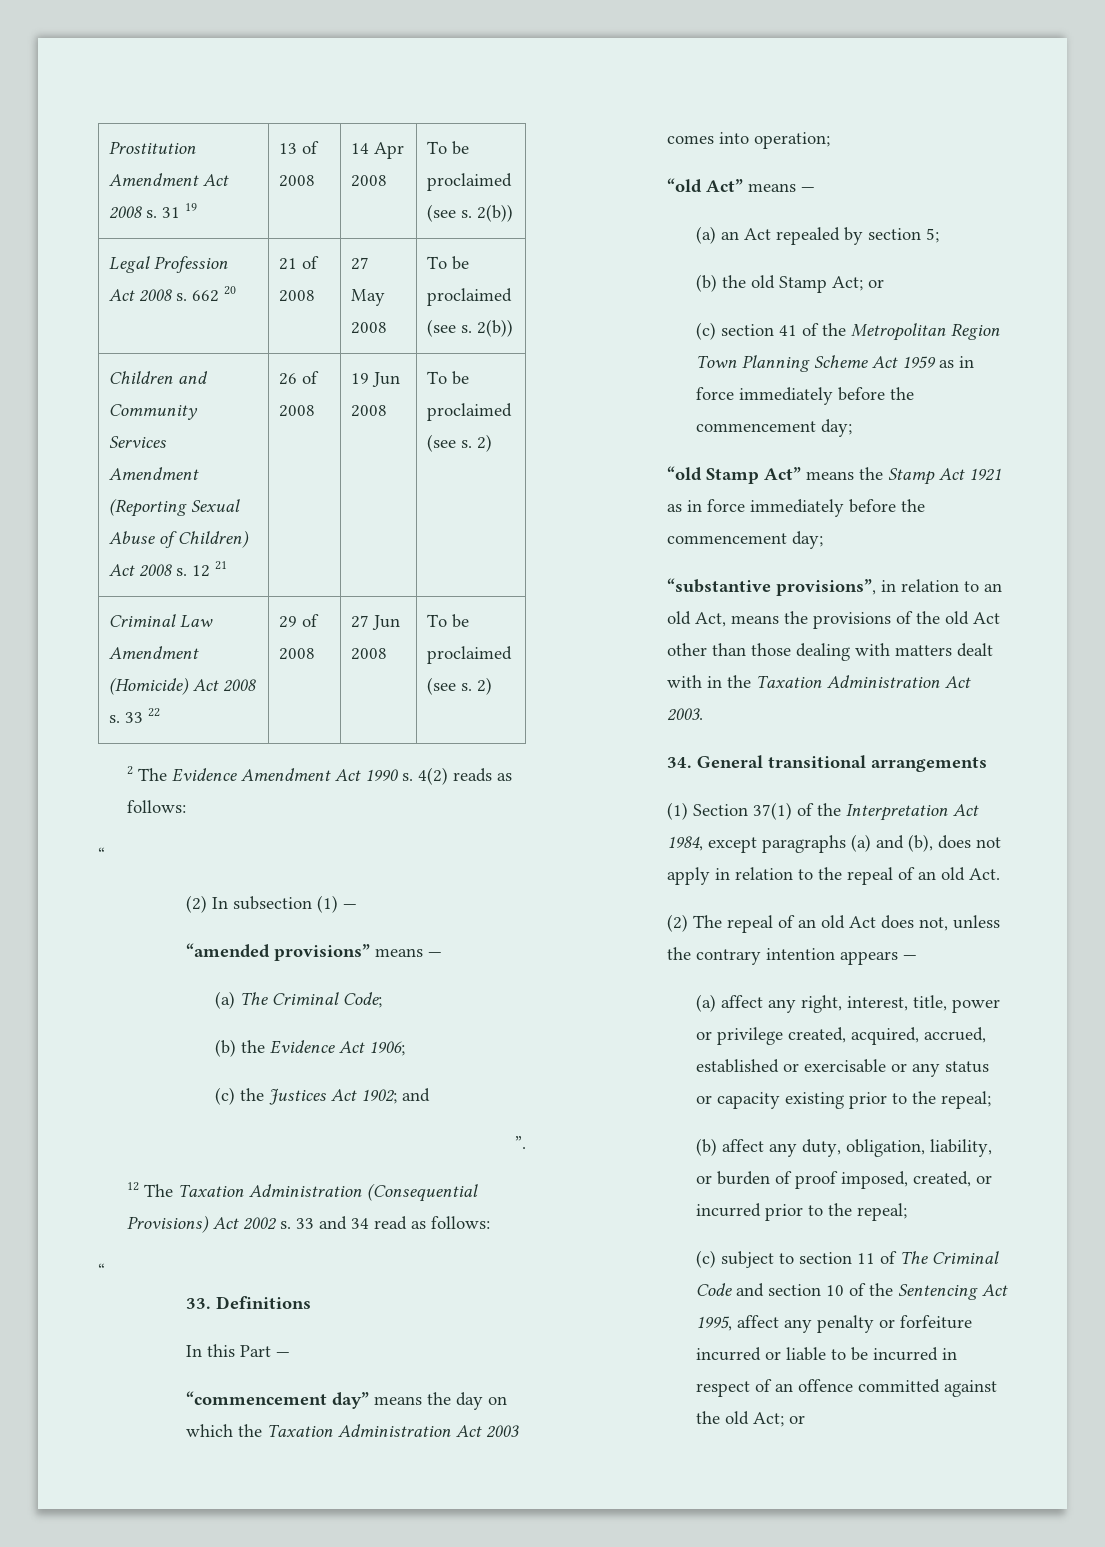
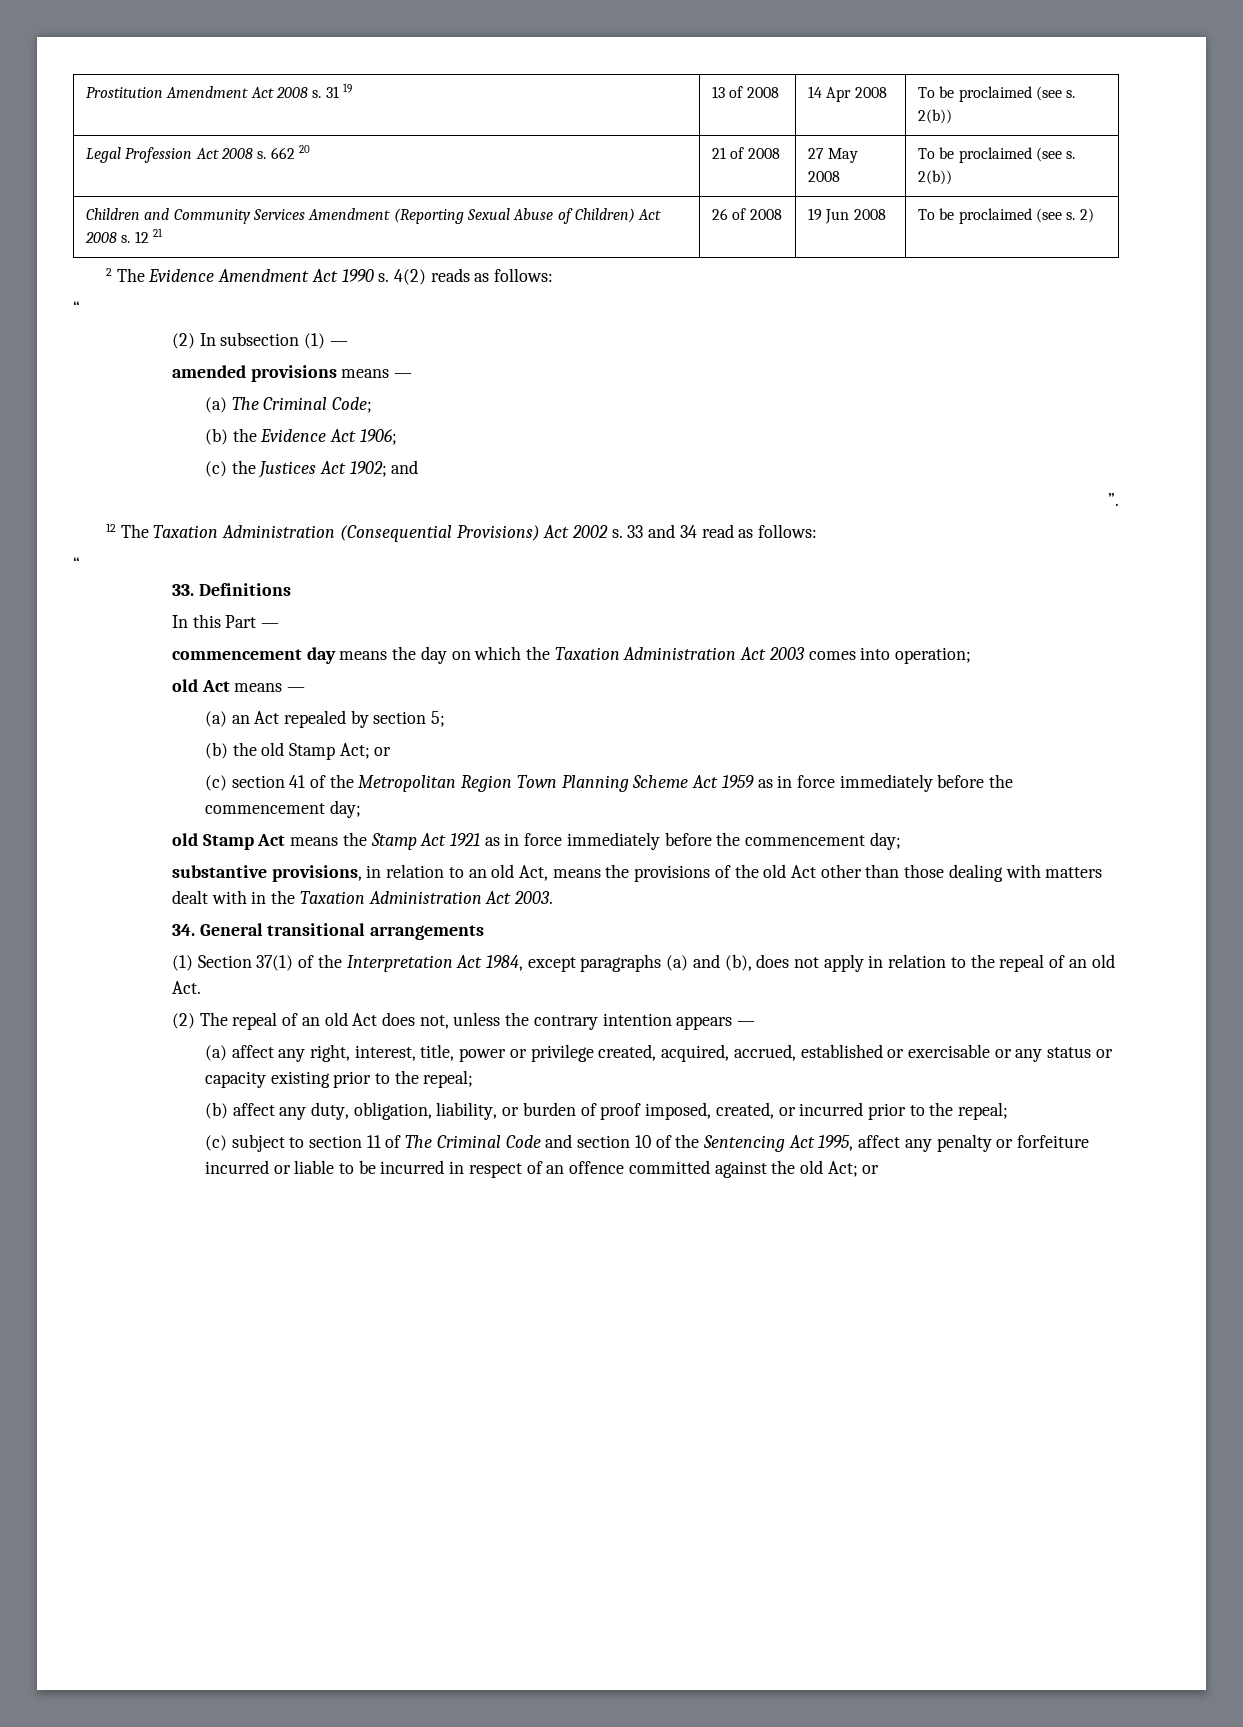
- Criminal Law Amendment (Homicide) Act 2008 s. 33 22 | 29 of 2008 | 27 Jun 2008 | To be proclaimed (see s. 2)
- “amended provisions” means —
+ amended provisions means —
- “commencement day” means the day on which the Taxation Administration Act 2003 comes into operation;
+ commencement day means the day on which the Taxation Administration Act 2003 comes into operation;
- “old Act” means —
+ old Act means —
- “old Stamp Act” means the Stamp Act 1921 as in force immediately before the commencement day;
+ old Stamp Act means the Stamp Act 1921 as in force immediately before the commencement day;
- “substantive provisions”, in relation to an old Act, means the provisions of the old Act other than those dealing with matters dealt with in the Taxation Administration Act 2003.
+ substantive provisions, in relation to an old Act, means the provisions of the old Act other than those dealing with matters dealt with in the Taxation Administration Act 2003.

